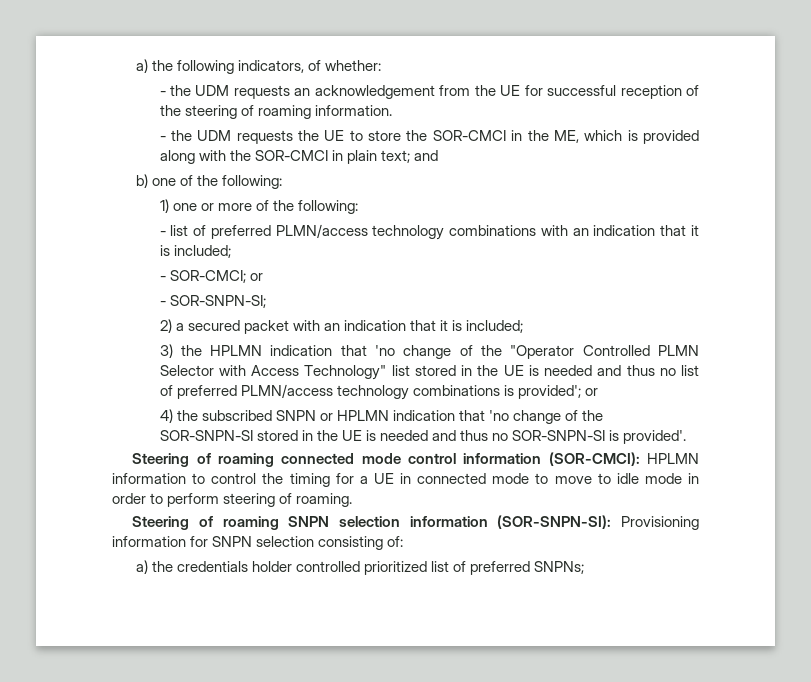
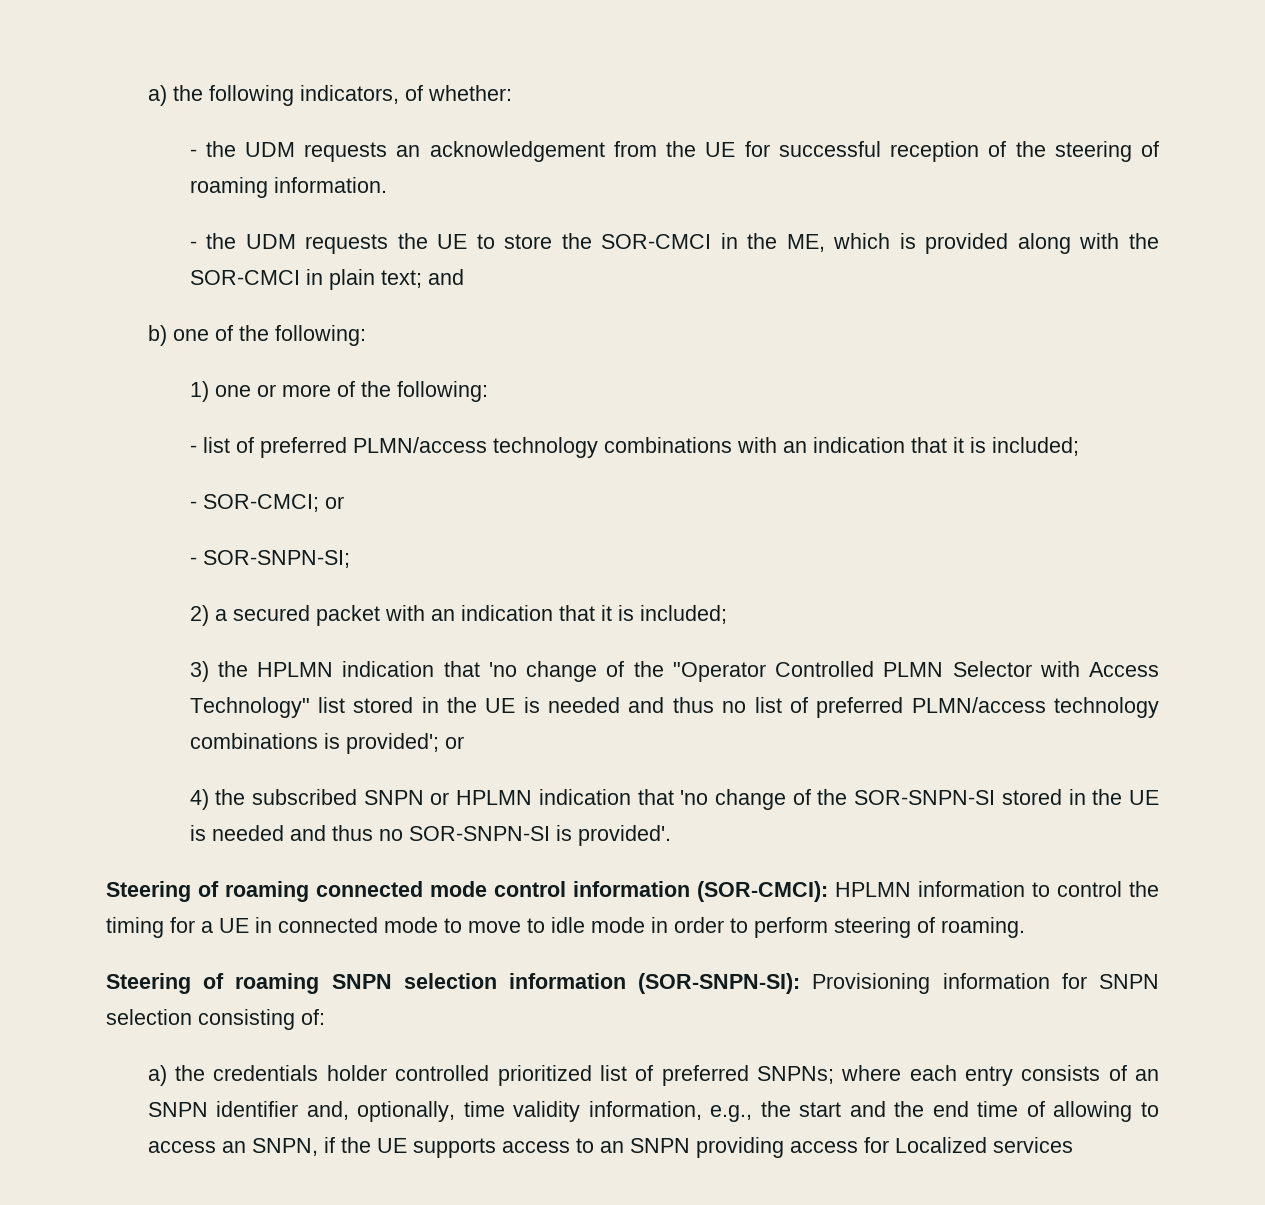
- a) the credentials holder controlled prioritized list of preferred SNPNs;
+ a) the credentials holder controlled prioritized list of preferred SNPNs; where each entry consists of an SNPN identifier and, optionally, time validity information, e.g., the start and the end time of allowing to access an SNPN, if the UE supports access to an SNPN providing access for Localized services

